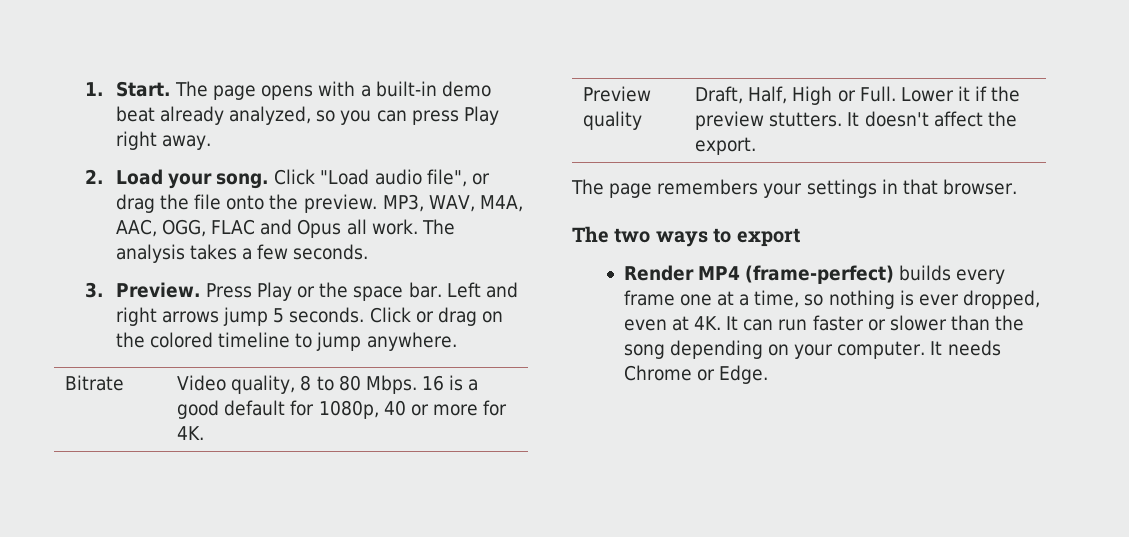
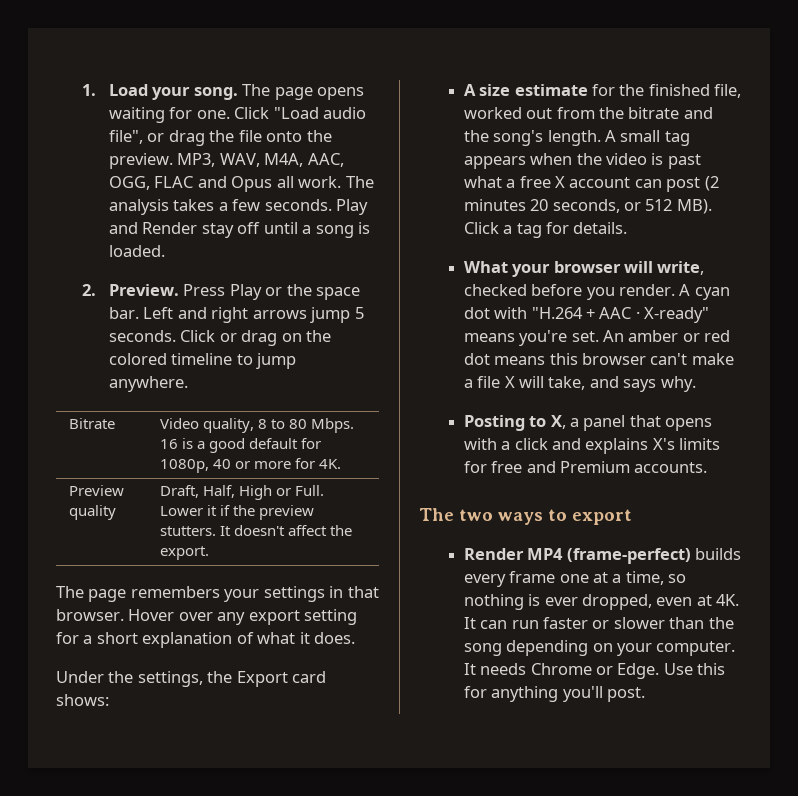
- 1. Start. The page opens with a built-in demo beat already analyzed, so you can press Play right away.
- 2. Load your song.
+ 1. Load your song. The page opens waiting for one.
- The analysis takes a few seconds.
- 3. Preview.
+ The analysis takes a few seconds. Play and Render stay off until a song is loaded.
+ 2. Preview.
+ Hover over any export setting for a short explanation of what it does.
+ Under the settings, the Export card shows:
+ A size estimate for the finished file, worked out from the bitrate and the song's length. A small tag appears when the video is past what a free X account can post (2 minutes 20 seconds, or 512 MB). Click a tag for details.
+ What your browser will write, checked before you render. A cyan dot with "H.264 + AAC · X-ready" means you're set. An amber or red dot means this browser can't make a file X will take, and says why.
+ Posting to X, a panel that opens with a click and explains X's limits for free and Premium accounts.
+ Use this for anything you'll post.

